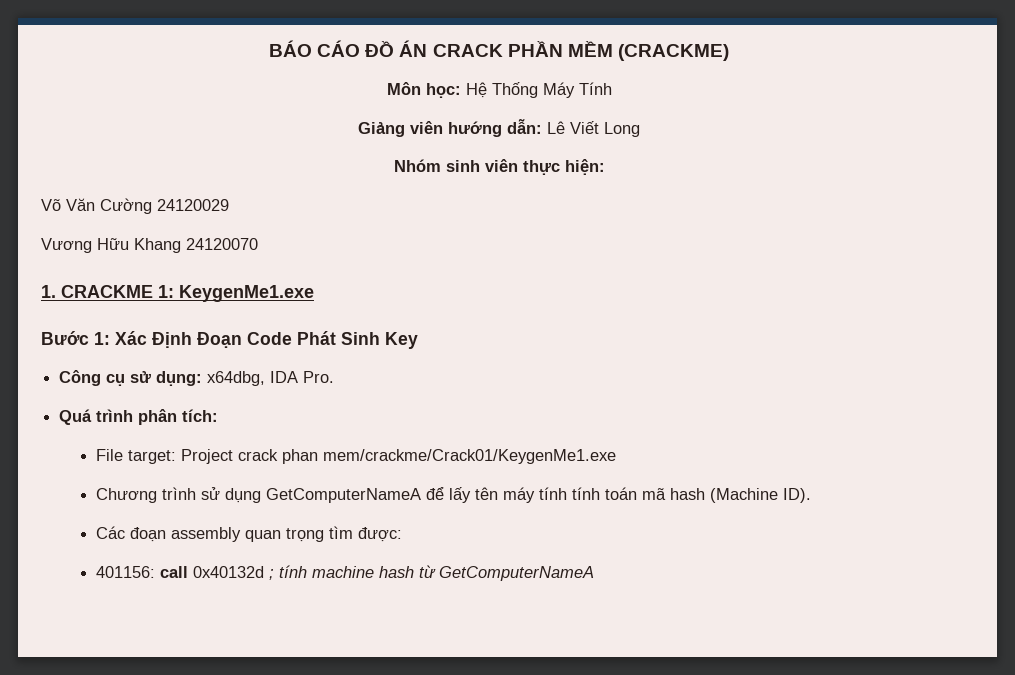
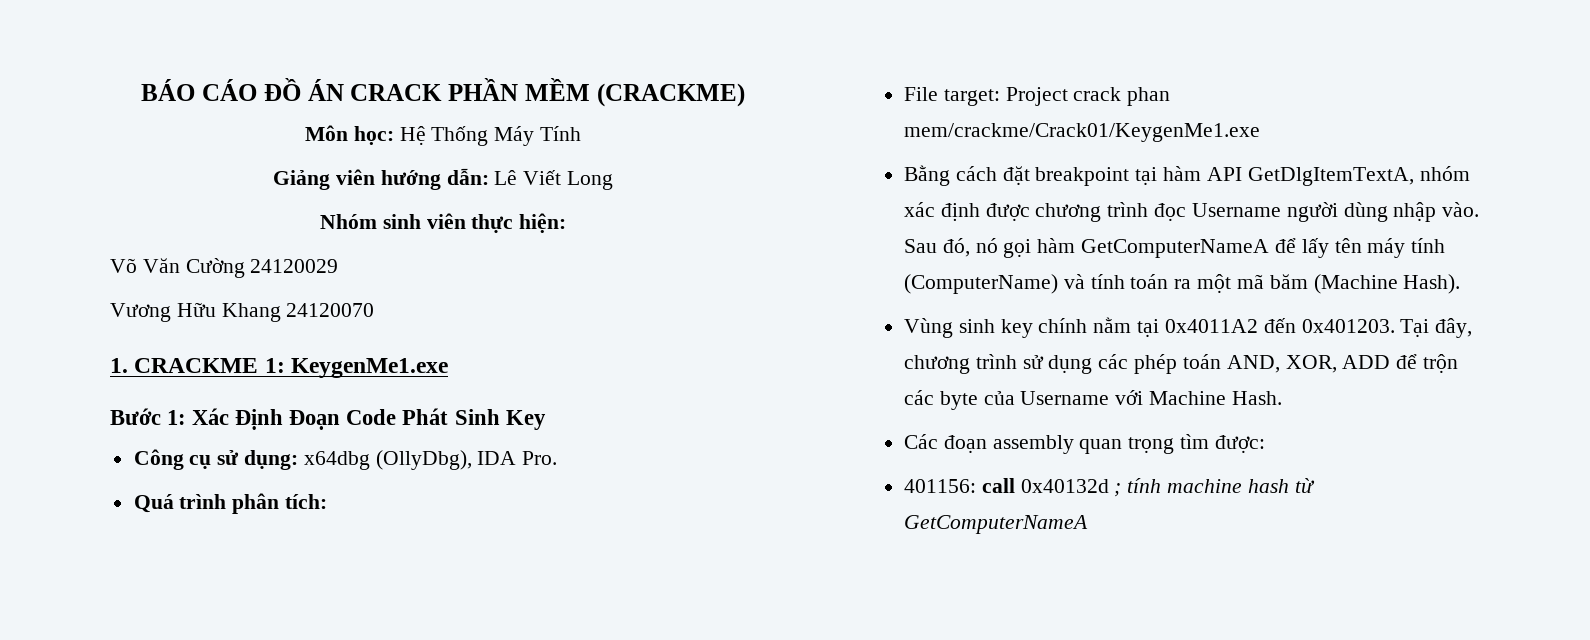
- Công cụ sử dụng: x64dbg, IDA Pro.
+ Công cụ sử dụng: x64dbg (OllyDbg), IDA Pro.
- Chương trình sử dụng GetComputerNameA để lấy tên máy tính tính toán mã hash (Machine ID).
+ Bằng cách đặt breakpoint tại hàm API GetDlgItemTextA, nhóm xác định được chương trình đọc Username người dùng nhập vào. Sau đó, nó gọi hàm GetComputerNameA để lấy tên máy tính (ComputerName) và tính toán ra một mã băm (Machine Hash).
+ Vùng sinh key chính nằm tại 0x4011A2 đến 0x401203. Tại đây, chương trình sử dụng các phép toán AND, XOR, ADD để trộn các byte của Username với Machine Hash.

